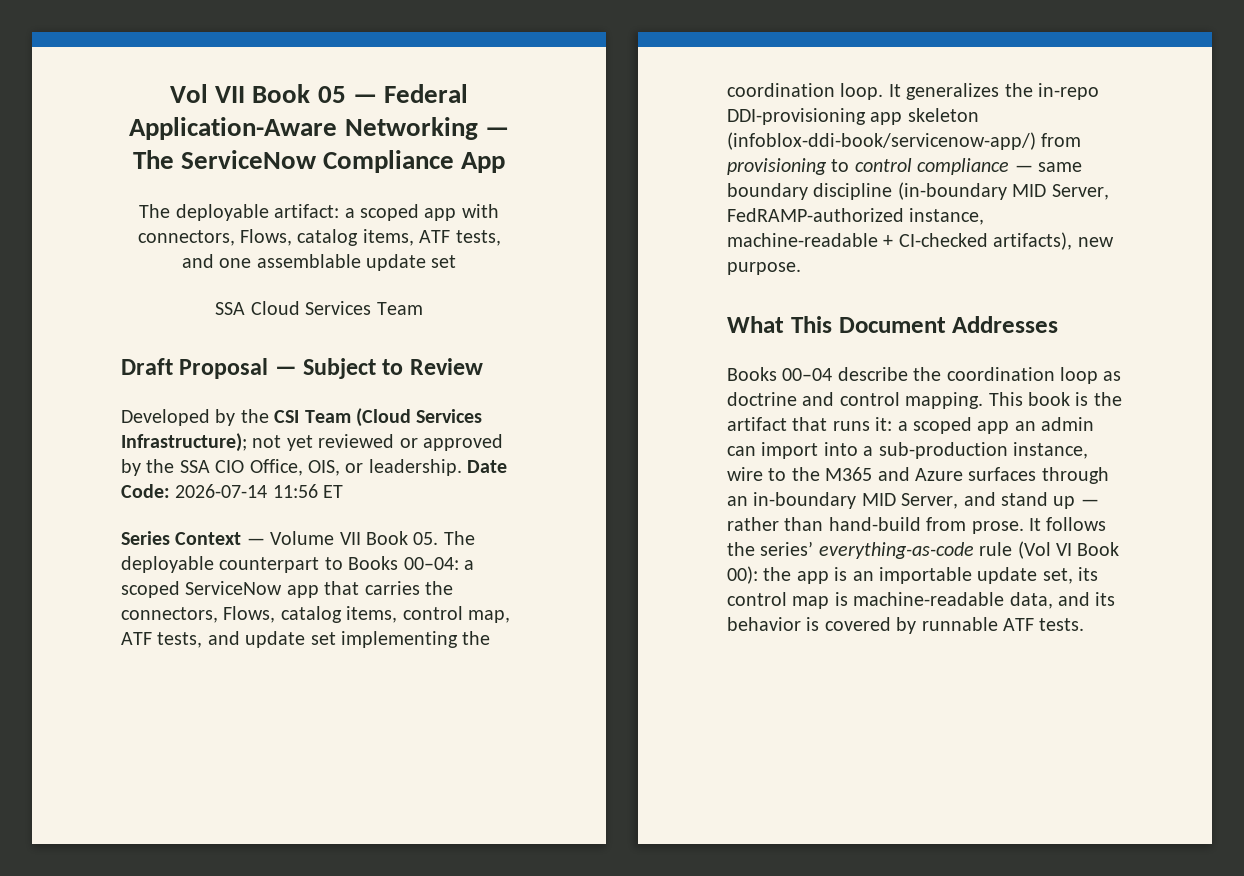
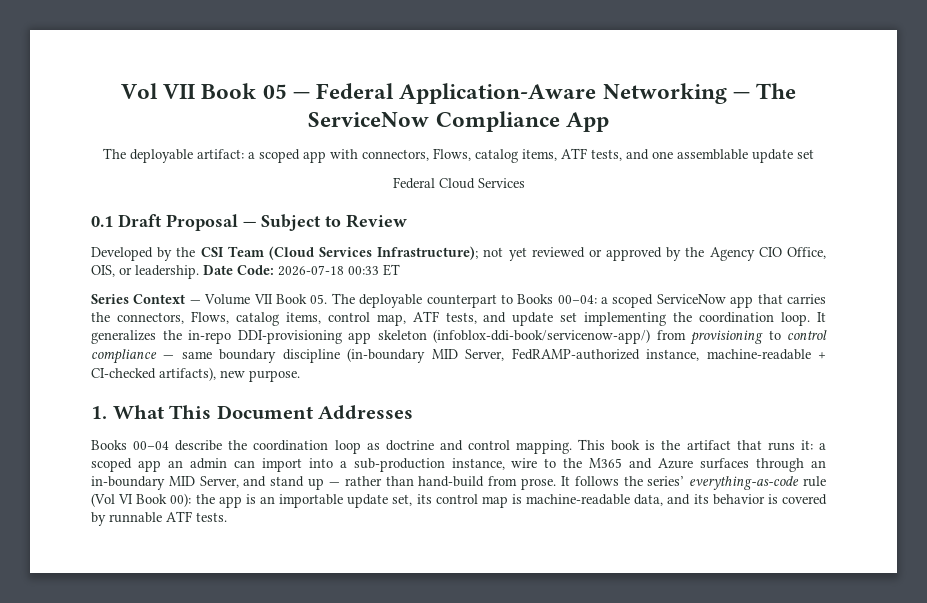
- SSA Cloud Services Team
- Draft Proposal — Subject to Review
+ Federal Cloud Services
+ 0.1 Draft Proposal — Subject to Review
- Developed by the CSI Team (Cloud Services Infrastructure); not yet reviewed or approved by the SSA CIO Office, OIS, or leadership.
+ Developed by the CSI Team (Cloud Services Infrastructure); not yet reviewed or approved by the Agency CIO Office, OIS, or leadership.
- Date Code: 2026-07-14 11:56 ET
+ Date Code: 2026-07-18 00:33 ET
- What This Document Addresses
+ 1. What This Document Addresses

